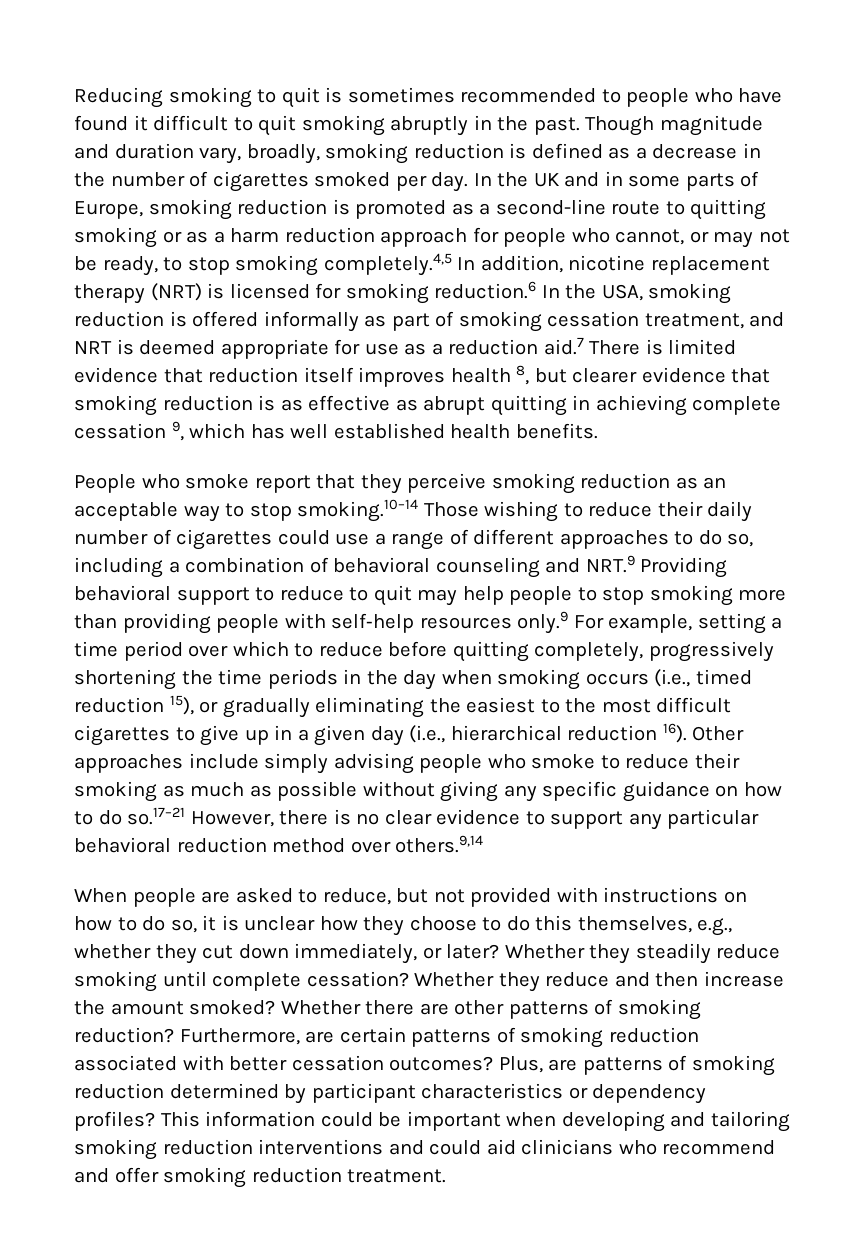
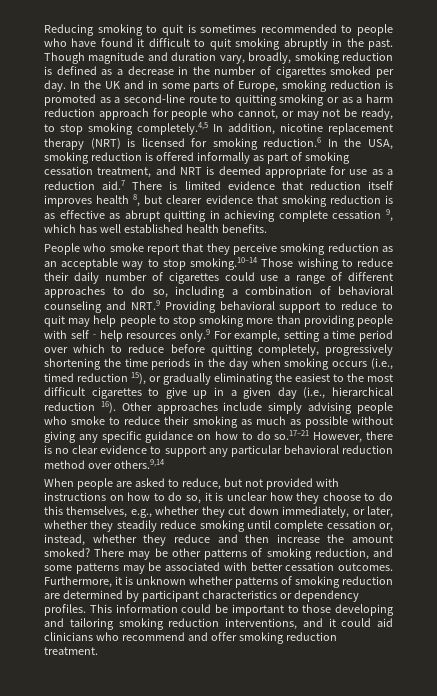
- When people are asked to reduce, but not provided with instructions on how to do so, it is unclear how they choose to do this themselves, e.g., whether they cut down immediately, or later? Whether they steadily reduce smoking until complete cessation? Whether they reduce and then increase the amount smoked?
+ When people are asked to reduce, but not provided with instructions on how to do so, it is unclear how they choose to do this themselves, e.g., whether they cut down immediately, or later, whether they steadily reduce smoking until complete cessation or, instead, whether they reduce and then increase the amount smoked?
- Whether there are other patterns of smoking reduction? Furthermore, are certain patterns of smoking reduction associated with better cessation outcomes? Plus, are patterns of smoking reduction determined by participant characteristics or dependency profiles?
+ There may be other patterns of smoking reduction, and some patterns may be associated with better cessation outcomes. Furthermore, it is unknown whether patterns of smoking reduction are determined by participant characteristics or dependency profiles.
- This information could be important when developing and tailoring smoking reduction interventions and could aid clinicians who recommend and offer smoking reduction treatment.
+ This information could be important to those developing and tailoring smoking reduction interventions, and it could aid clinicians who recommend and offer smoking reduction treatment.

